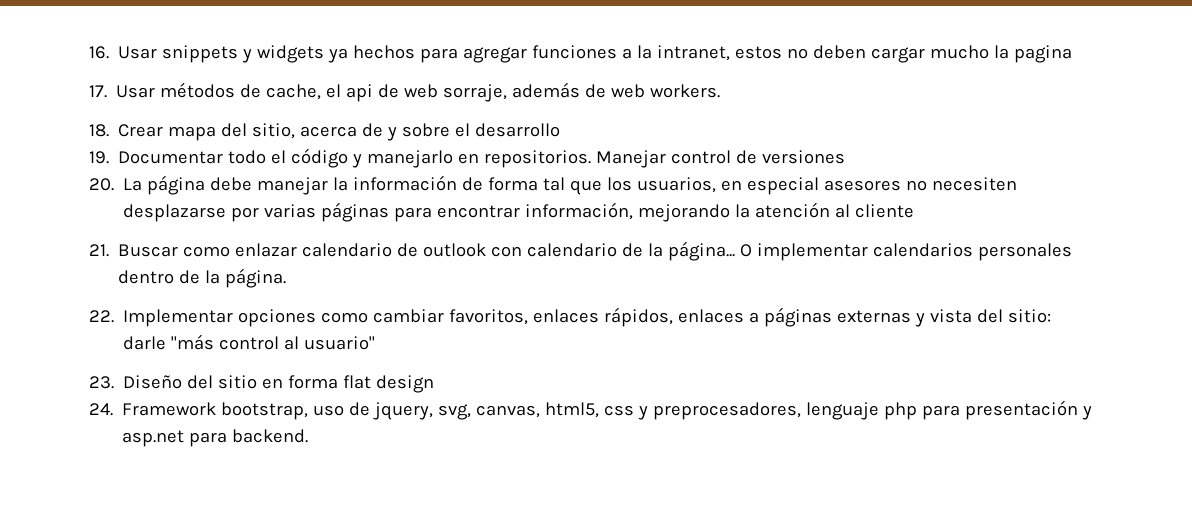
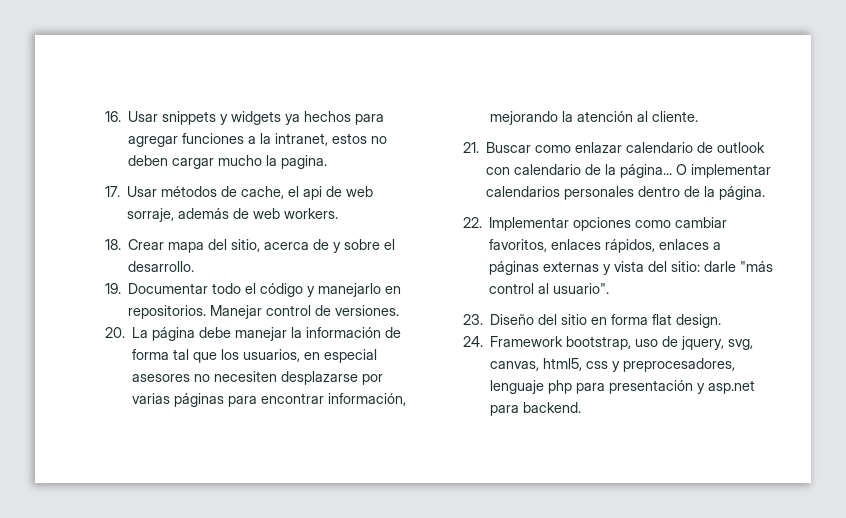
- 16. Usar snippets y widgets ya hechos para agregar funciones a la intranet, estos no deben cargar mucho la pagina
+ 16. Usar snippets y widgets ya hechos para agregar funciones a la intranet, estos no deben cargar mucho la pagina.
- 18. Crear mapa del sitio, acerca de y sobre el desarrollo
+ 18. Crear mapa del sitio, acerca de y sobre el desarrollo.
- Manejar control de versiones
+ Manejar control de versiones.
- 20. La página debe manejar la información de forma tal que los usuarios, en especial asesores no necesiten desplazarse por varias páginas para encontrar información, mejorando la atención al cliente
+ 20. La página debe manejar la información de forma tal que los usuarios, en especial asesores no necesiten desplazarse por varias páginas para encontrar información, mejorando la atención al cliente.
- 22. Implementar opciones como cambiar favoritos, enlaces rápidos, enlaces a páginas externas y vista del sitio: darle "más control al usuario"
+ 22. Implementar opciones como cambiar favoritos, enlaces rápidos, enlaces a páginas externas y vista del sitio: darle "más control al usuario".
- 23. Diseño del sitio en forma flat design
+ 23. Diseño del sitio en forma flat design.

